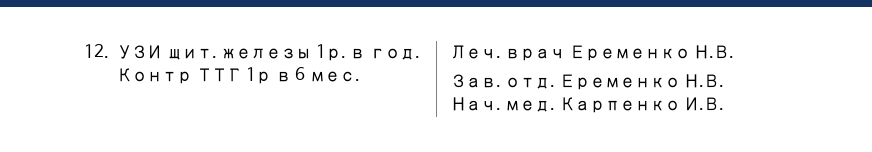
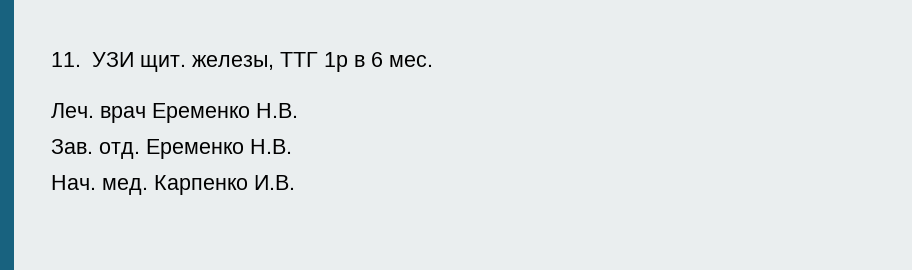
- 12. УЗИ щит. железы 1р. в год. Контр ТТГ 1р в 6 мес.
+ 11. УЗИ щит. железы, ТТГ 1р в 6 мес.

